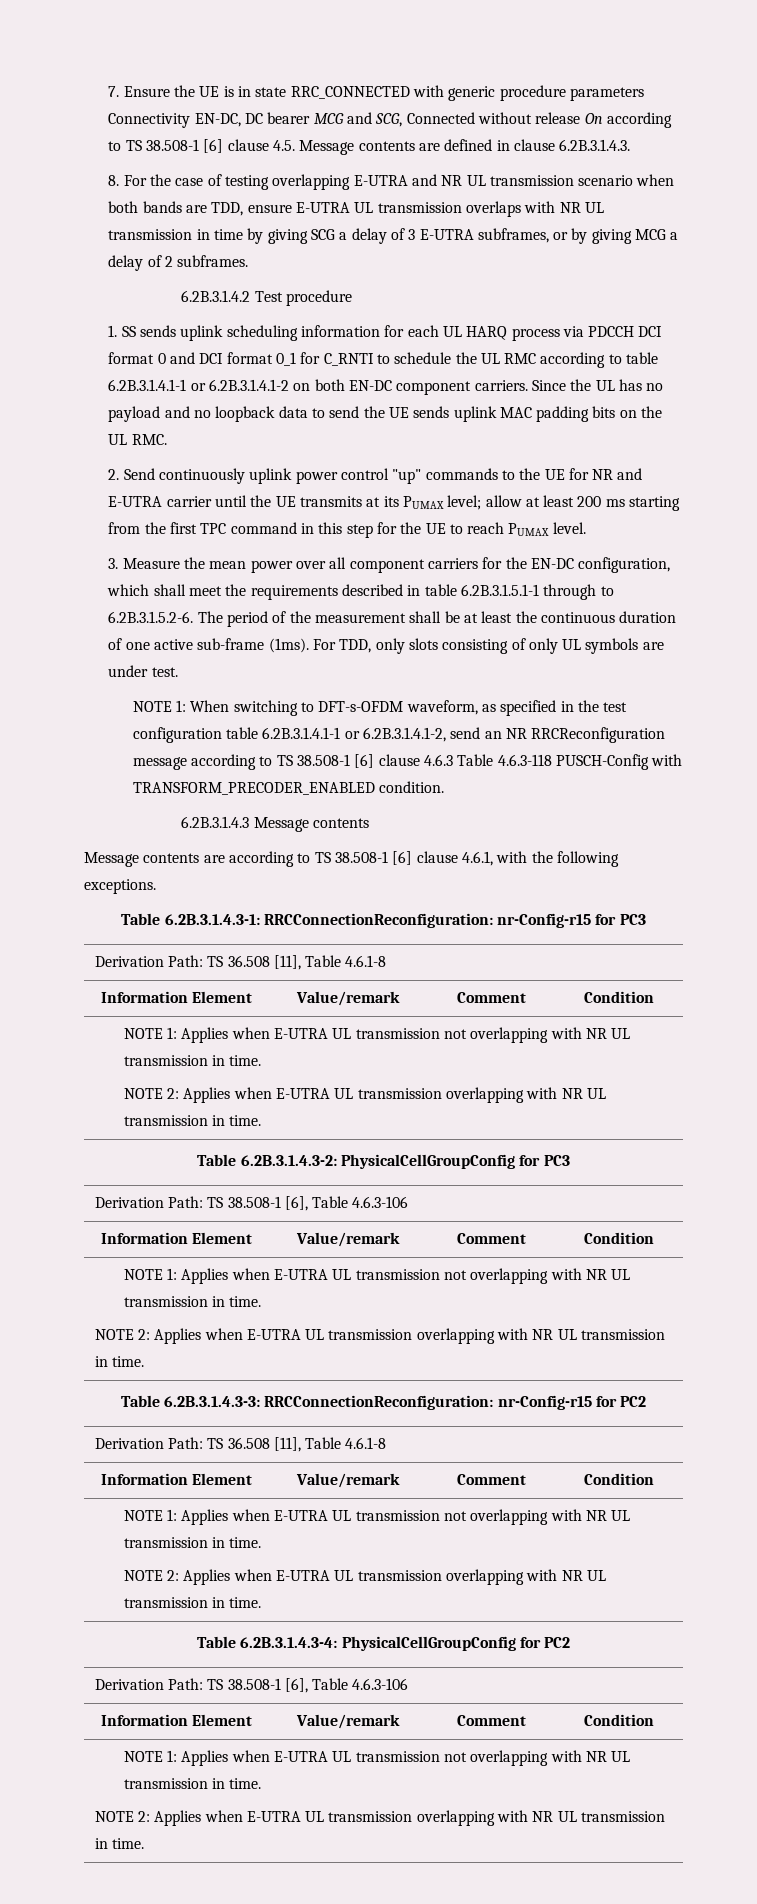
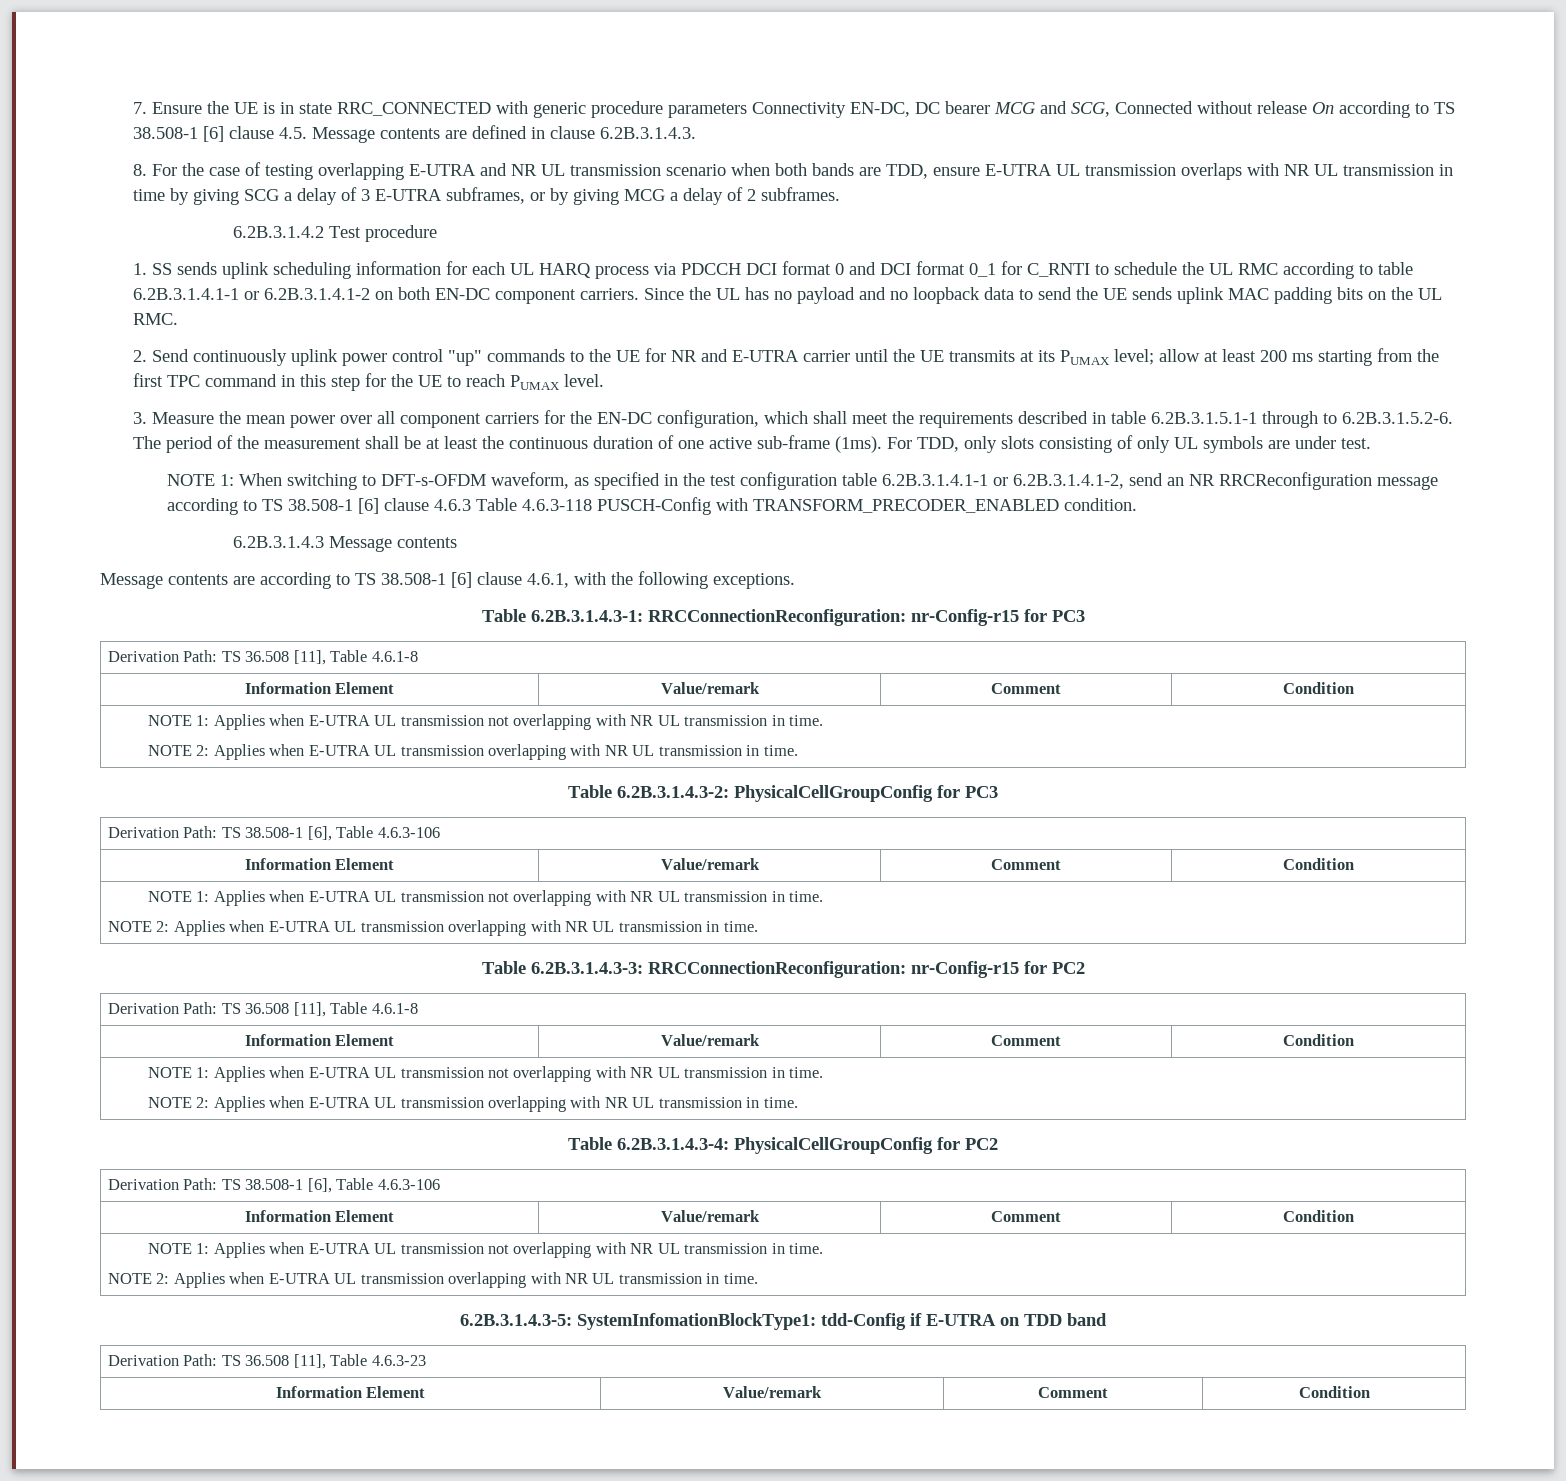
+ 6.2B.3.1.4.3-5: SystemInfomationBlockType1: tdd-Config if E-UTRA on TDD band
+ Derivation Path: TS 36.508 [11], Table 4.6.3-23
+ Information Element | Value/remark | Comment | Condition

